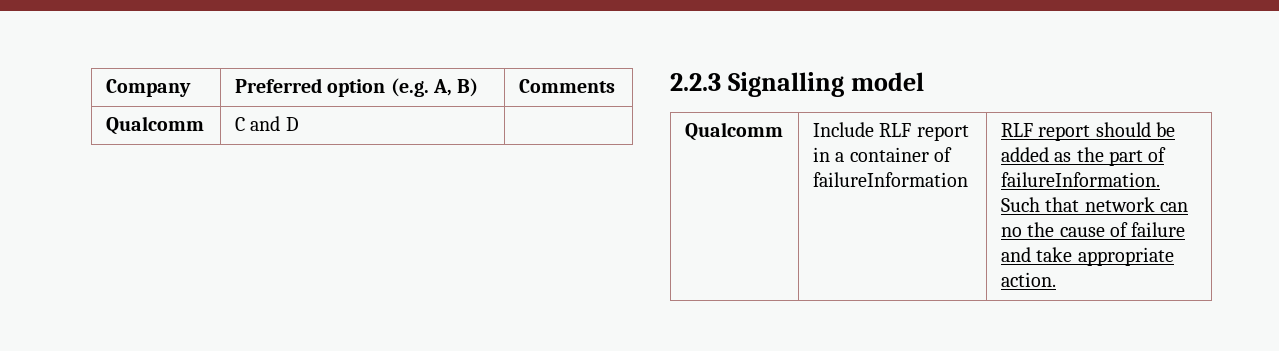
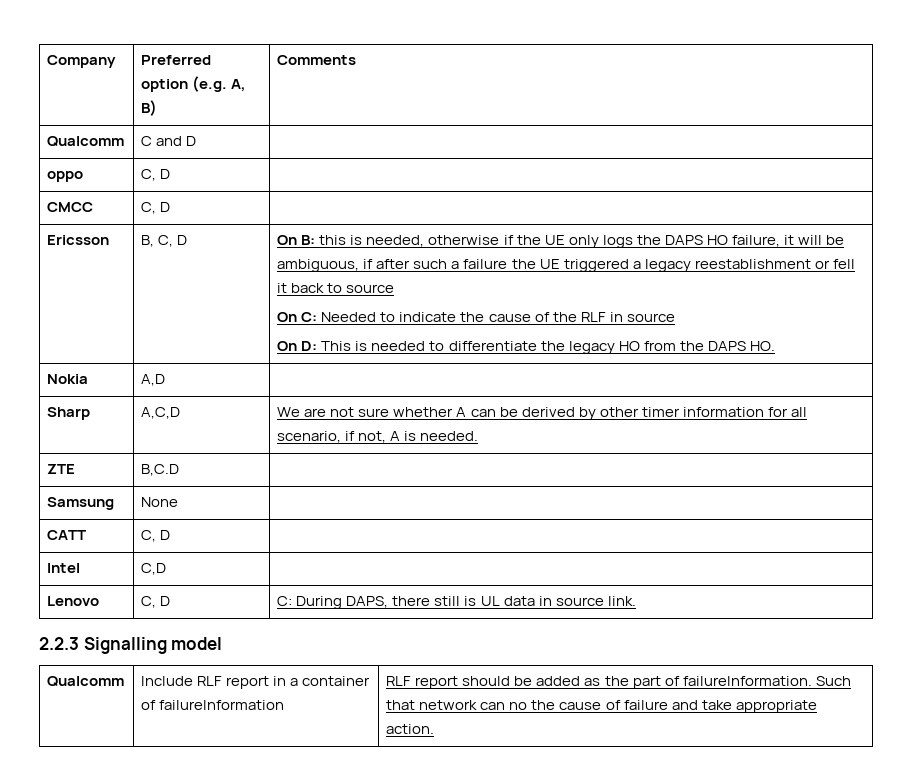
+ oppo | C, D |
+ CMCC | C, D |
+ Ericsson | B, C, D | On B: this is needed, otherwise if the UE only logs the DAPS HO failure, it will be ambiguous, if after such a failure the UE triggered a legacy reestablishment or fell it back to source
+ On C: Needed to indicate the cause of the RLF in source
+ On D: This is needed to differentiate the legacy HO from the DAPS HO.
+ Nokia | A,D |
+ Sharp | A,C,D | We are not sure whether A can be derived by other timer information for all scenario, if not, A is needed.
+ ZTE | B,C.D |
+ Samsung | None |
+ CATT | C, D |
+ Intel | C,D |
+ Lenovo | C, D | C: During DAPS, there still is UL data in source link.

